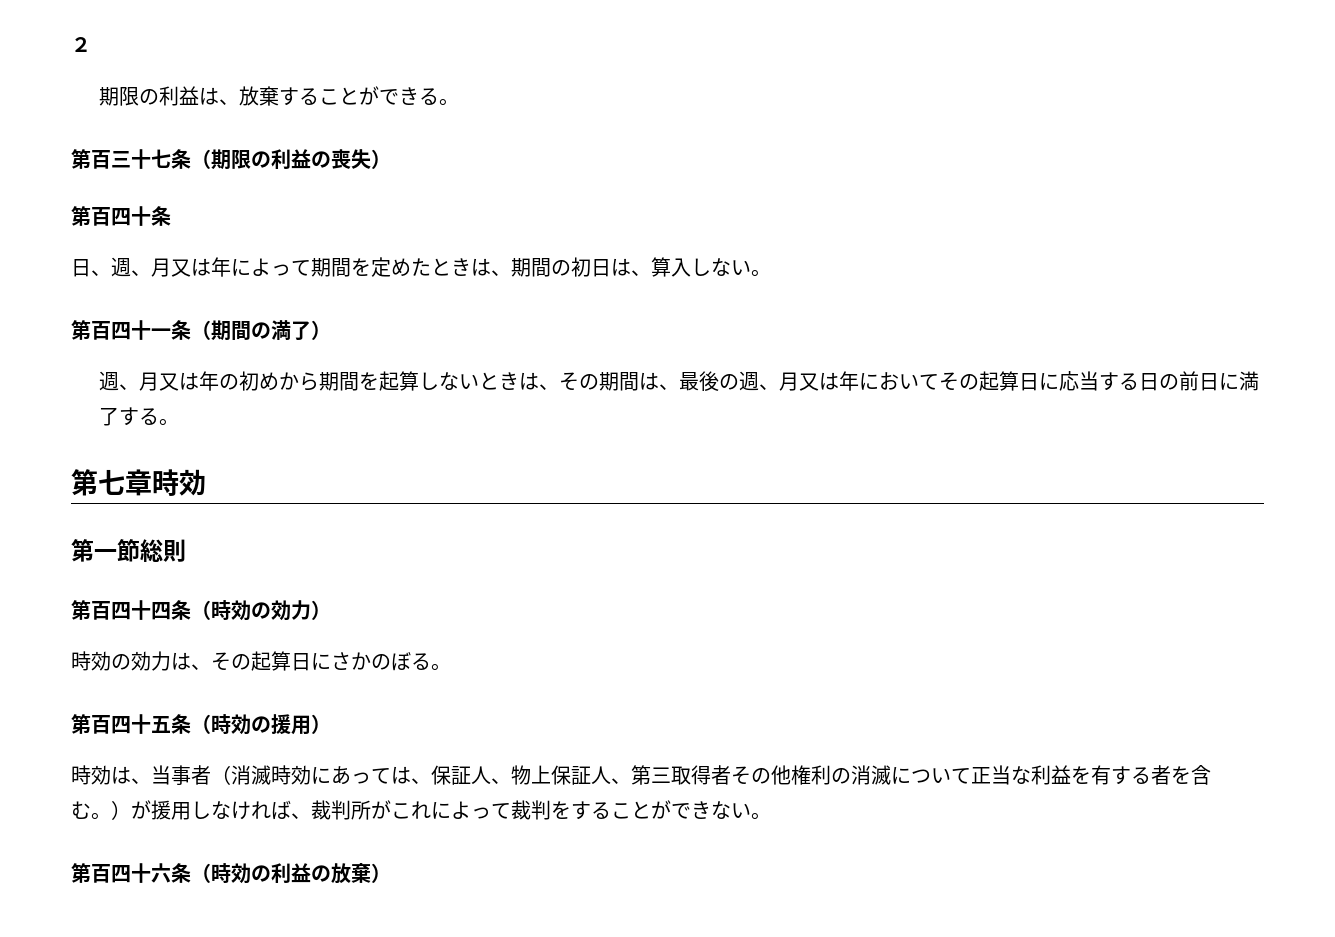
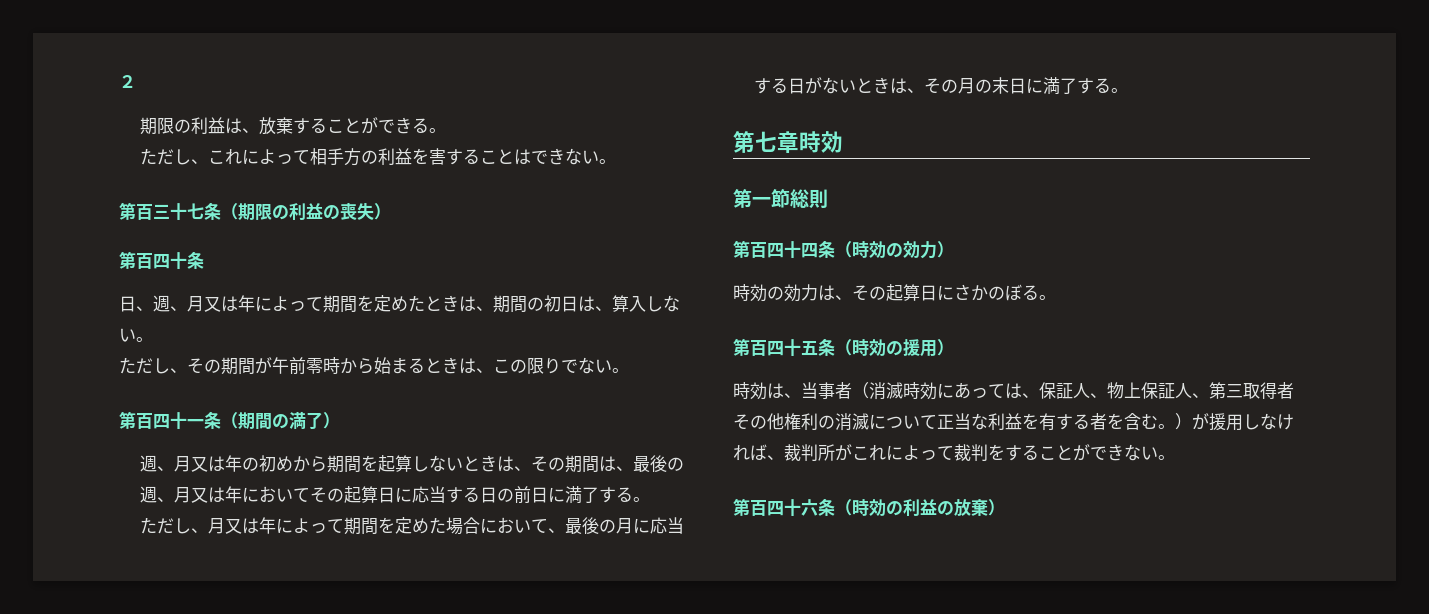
+ ただし、これによって相手方の利益を害することはできない。
+ ただし、その期間が午前零時から始まるときは、この限りでない。
+ ただし、月又は年によって期間を定めた場合において、最後の月に応当する日がないときは、その月の末日に満了する。

